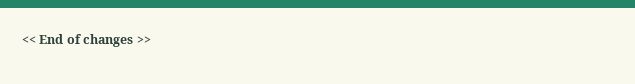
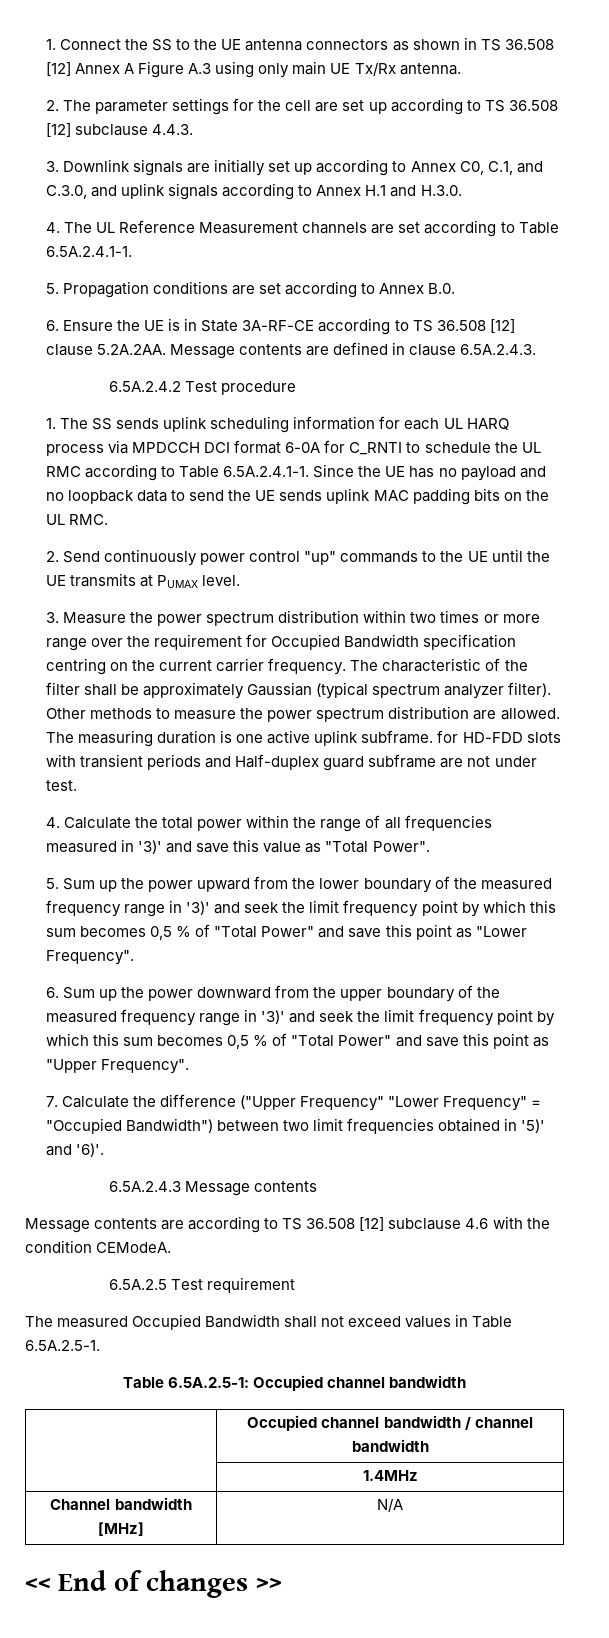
+ 1. Connect the SS to the UE antenna connectors as shown in TS 36.508 [12] Annex A Figure A.3 using only main UE Tx/Rx antenna.
+ 2. The parameter settings for the cell are set up according to TS 36.508 [12] subclause 4.4.3.
+ 3. Downlink signals are initially set up according to Annex C0, C.1, and C.3.0, and uplink signals according to Annex H.1 and H.3.0.
+ 4. The UL Reference Measurement channels are set according to Table 6.5A.2.4.1-1.
+ 5. Propagation conditions are set according to Annex B.0.
+ 6. Ensure the UE is in State 3A-RF-CE according to TS 36.508 [12] clause 5.2A.2AA. Message contents are defined in clause 6.5A.2.4.3.
+ 6.5A.2.4.2 Test procedure
+ 1. The SS sends uplink scheduling information for each UL HARQ process via MPDCCH DCI format 6-0A for C_RNTI to schedule the UL RMC according to Table 6.5A.2.4.1-1. Since the UE has no payload and no loopback data to send the UE sends uplink MAC padding bits on the UL RMC.
+ 2. Send continuously power control "up" commands to the UE until the UE transmits at PUMAX level.
+ 3. Measure the power spectrum distribution within two times or more range over the requirement for Occupied Bandwidth specification centring on the current carrier frequency. The characteristic of the filter shall be approximately Gaussian (typical spectrum analyzer filter). Other methods to measure the power spectrum distribution are allowed. The measuring duration is one active uplink subframe. for HD-FDD slots with transient periods and Half-duplex guard subframe are not under test.
+ 4. Calculate the total power within the range of all frequencies measured in '3)' and save this value as "Total Power".
+ 5. Sum up the power upward from the lower boundary of the measured frequency range in '3)' and seek the limit frequency point by which this sum becomes 0,5 % of "Total Power" and save this point as "Lower Frequency".
+ 6. Sum up the power downward from the upper boundary of the measured frequency range in '3)' and seek the limit frequency point by which this sum becomes 0,5 % of "Total Power" and save this point as "Upper Frequency".
+ 7. Calculate the difference ("Upper Frequency" "Lower Frequency" = "Occupied Bandwidth") between two limit frequencies obtained in '5)' and '6)'.
+ 6.5A.2.4.3 Message contents
+ Message contents are according to TS 36.508 [12] subclause 4.6 with the condition CEModeA.
+ 6.5A.2.5 Test requirement
+ The measured Occupied Bandwidth shall not exceed values in Table 6.5A.2.5-1.
+ Table 6.5A.2.5-1: Occupied channel bandwidth
+ | Occupied channel bandwidth / channel bandwidth
+ | 1.4MHz
+ Channel bandwidth [MHz] | N/A

